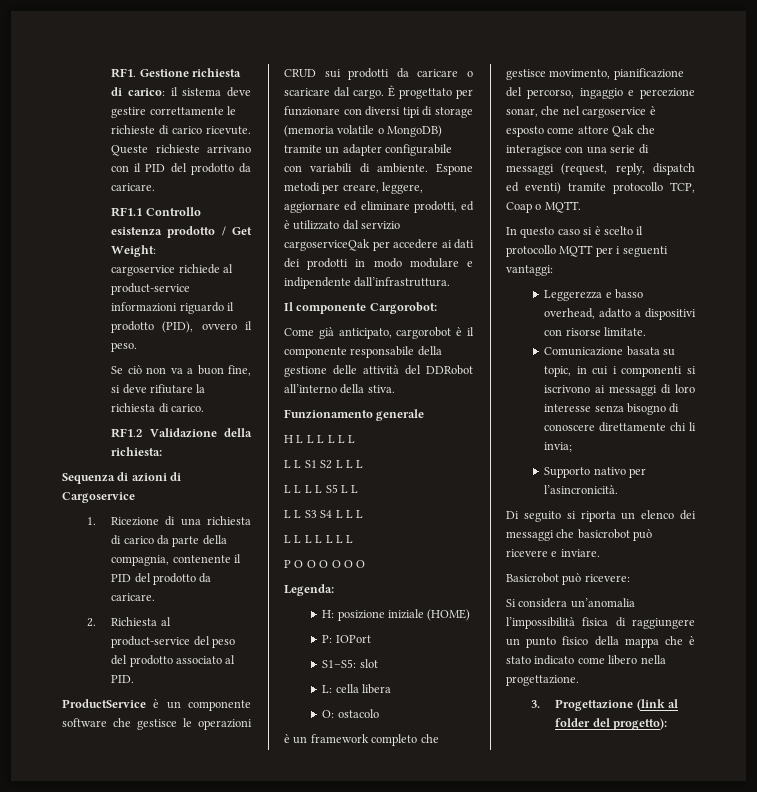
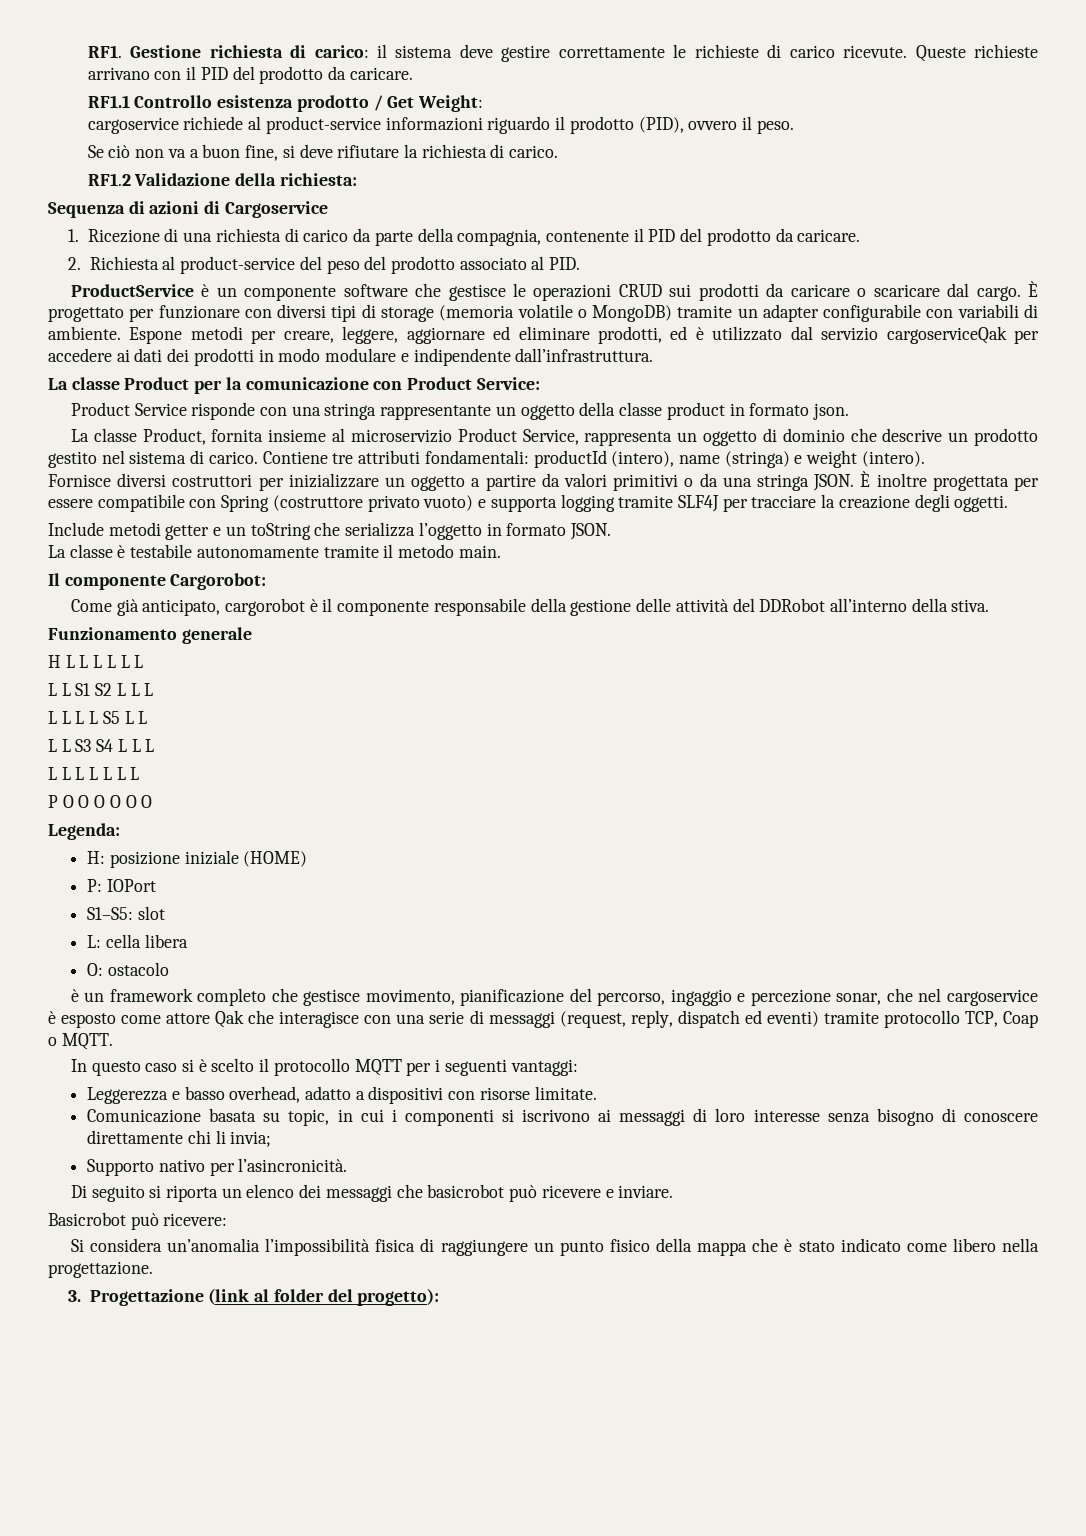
+ La classe Product per la comunicazione con Product Service:
+ Product Service risponde con una stringa rappresentante un oggetto della classe product in formato json.
+ La classe Product, fornita insieme al microservizio Product Service, rappresenta un oggetto di dominio che descrive un prodotto gestito nel sistema di carico. Contiene tre attributi fondamentali: productId (intero), name (stringa) e weight (intero).
+ Fornisce diversi costruttori per inizializzare un oggetto a partire da valori primitivi o da una stringa JSON. È inoltre progettata per essere compatibile con Spring (costruttore privato vuoto) e supporta logging tramite SLF4J per tracciare la creazione degli oggetti.
+ Include metodi getter e un toString che serializza l’oggetto in formato JSON.
+ La classe è testabile autonomamente tramite il metodo main.

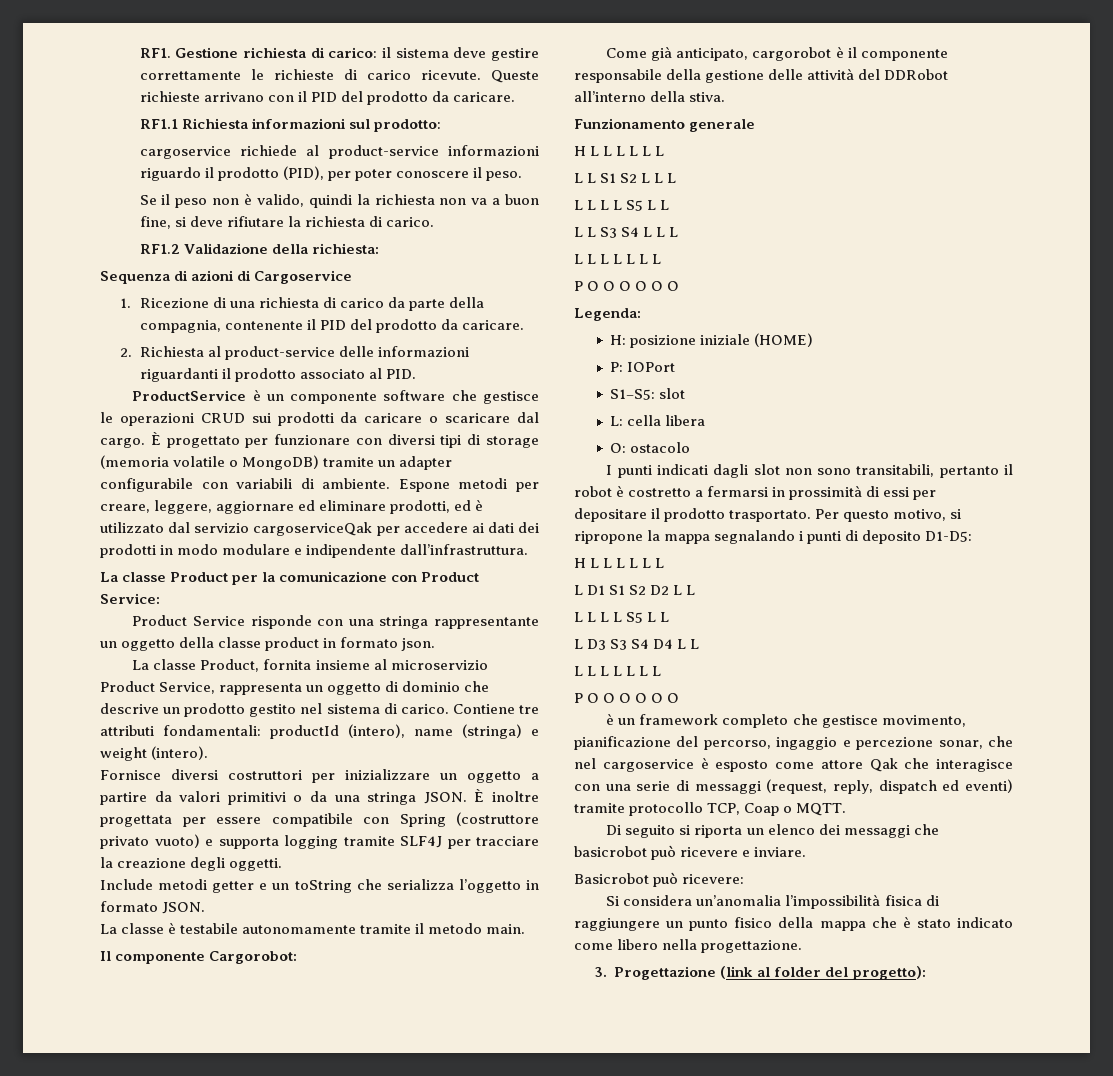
- RF1.1 Controllo esistenza prodotto / Get Weight:
+ RF1.1 Richiesta informazioni sul prodotto:
- cargoservice richiede al product-service informazioni riguardo il prodotto (PID), ovvero il peso.
+ cargoservice richiede al product-service informazioni riguardo il prodotto (PID), per poter conoscere il peso.
- Se ciò non va a buon fine, si deve rifiutare la richiesta di carico.
+ Se il peso non è valido, quindi la richiesta non va a buon fine, si deve rifiutare la richiesta di carico.
- 2. Richiesta al product-service del peso del prodotto associato al PID.
+ 2. Richiesta al product-service delle informazioni riguardanti il prodotto associato al PID.
+ I punti indicati dagli slot non sono transitabili, pertanto il robot è costretto a fermarsi in prossimità di essi per depositare il prodotto trasportato. Per questo motivo, si ripropone la mappa segnalando i punti di deposito D1-D5:
+ H L L L L L L
+ L D1 S1 S2 D2 L L
+ L L L L S5 L L
+ L D3 S3 S4 D4 L L
+ L L L L L L L
+ P O O O O O O
- In questo caso si è scelto il protocollo MQTT per i seguenti vantaggi:
- Leggerezza e basso overhead, adatto a dispositivi con risorse limitate.
- Comunicazione basata su topic, in cui i componenti si iscrivono ai messaggi di loro interesse senza bisogno di conoscere direttamente chi li invia;
- Supporto nativo per l’asincronicità.

